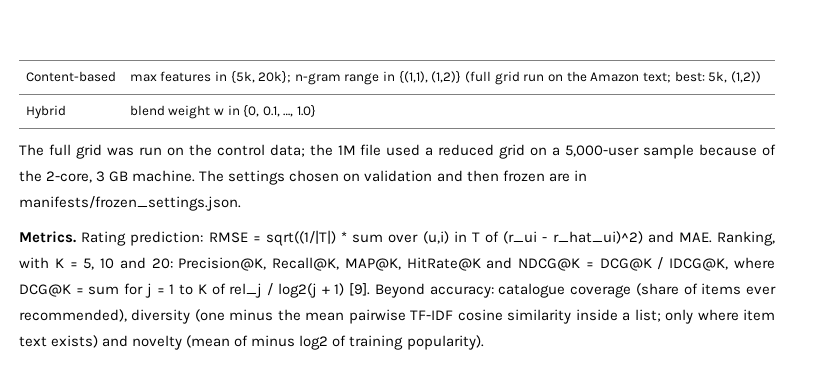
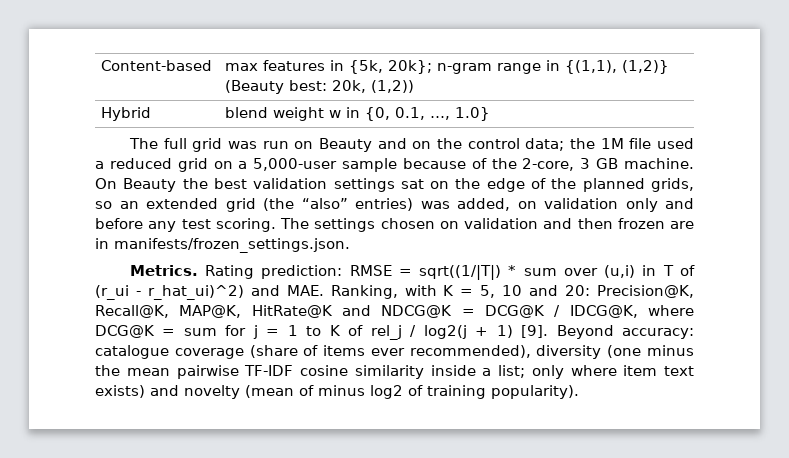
- Content-based | max features in {5k, 20k}; n-gram range in {(1,1), (1,2)} (full grid run on the Amazon text; best: 5k, (1,2))
+ Content-based | max features in {5k, 20k}; n-gram range in {(1,1), (1,2)} (Beauty best: 20k, (1,2))
- The full grid was run on the control data; the 1M file used a reduced grid on a 5,000-user sample because of the 2-core, 3 GB machine.
+ The full grid was run on Beauty and on the control data; the 1M file used a reduced grid on a 5,000-user sample because of the 2-core, 3 GB machine.
+ On Beauty the best validation settings sat on the edge of the planned grids, so an extended grid (the “also” entries) was added, on validation only and before any test scoring.

